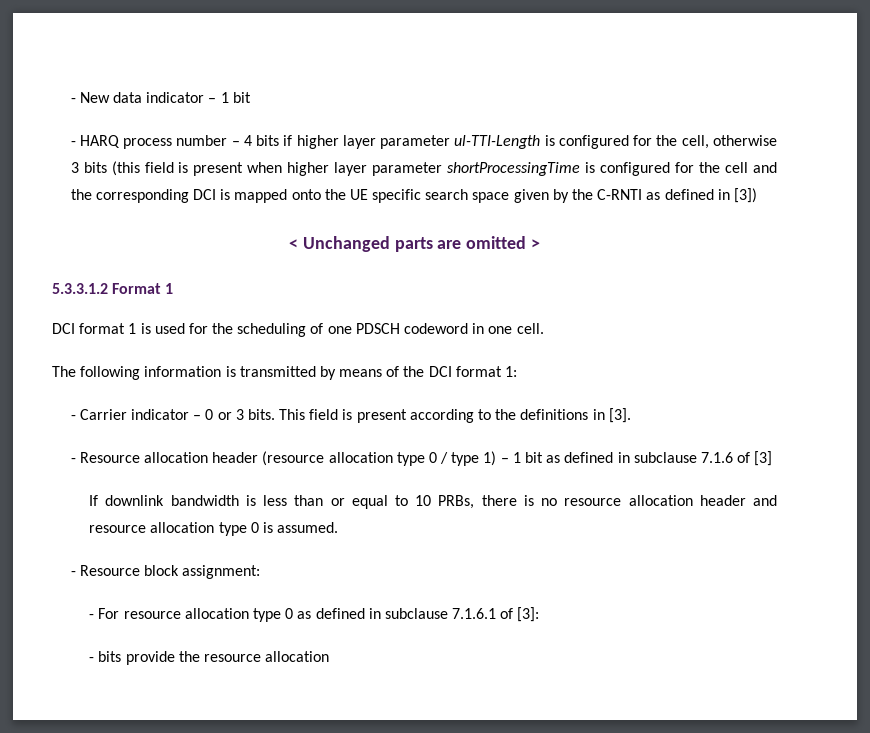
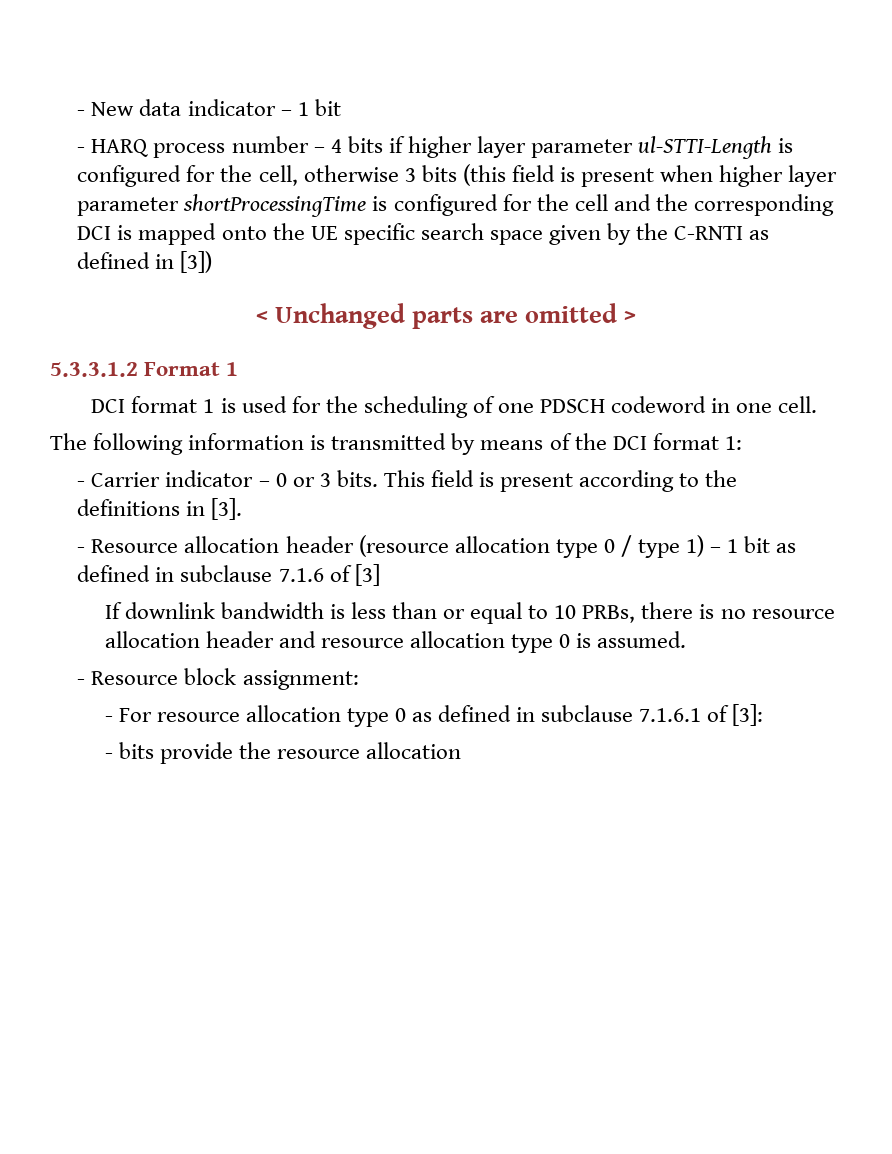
- - HARQ process number – 4 bits if higher layer parameter ul-TTI-Length is configured for the cell, otherwise 3 bits (this field is present when higher layer parameter shortProcessingTime is configured for the cell and the corresponding DCI is mapped onto the UE specific search space given by the C-RNTI as defined in [3])
+ - HARQ process number – 4 bits if higher layer parameter ul-STTI-Length is configured for the cell, otherwise 3 bits (this field is present when higher layer parameter shortProcessingTime is configured for the cell and the corresponding DCI is mapped onto the UE specific search space given by the C-RNTI as defined in [3])

